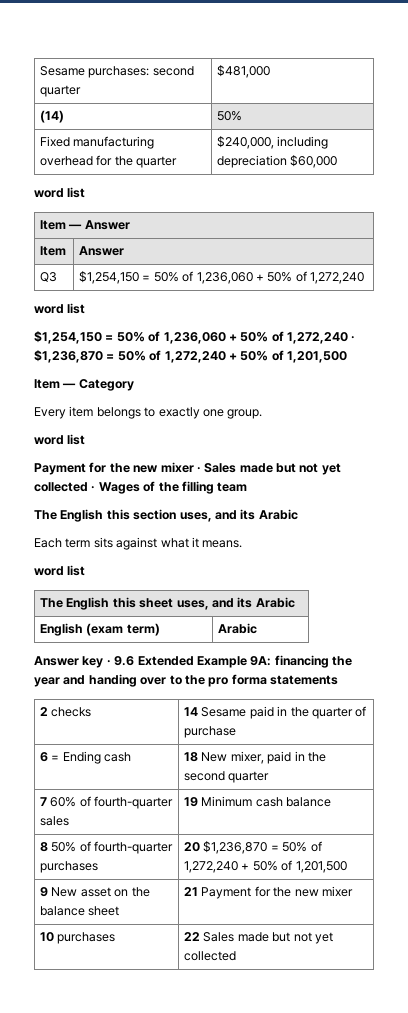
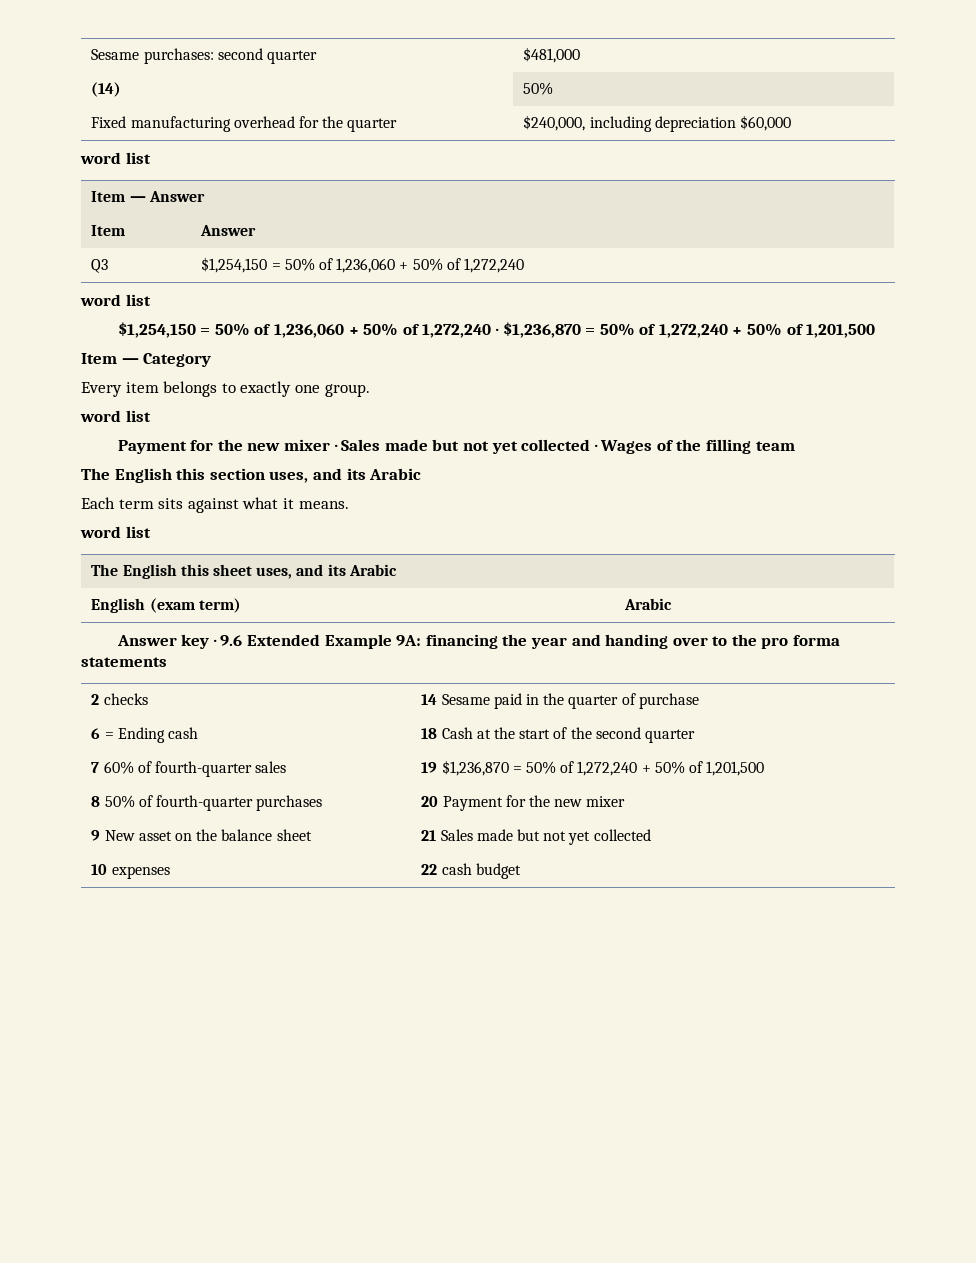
- 6 = Ending cash | 18 New mixer, paid in the second quarter
+ 6 = Ending cash | 18 Cash at the start of the second quarter
- 7 60% of fourth-quarter sales | 19 Minimum cash balance
- 8 50% of fourth-quarter purchases | 20 $1,236,870 = 50% of 1,272,240 + 50% of 1,201,500
+ 7 60% of fourth-quarter sales | 19 $1,236,870 = 50% of 1,272,240 + 50% of 1,201,500
+ 8 50% of fourth-quarter purchases | 20 Payment for the new mixer
- 9 New asset on the balance sheet | 21 Payment for the new mixer
- 10 purchases | 22 Sales made but not yet collected
+ 9 New asset on the balance sheet | 21 Sales made but not yet collected
+ 10 expenses | 22 cash budget

